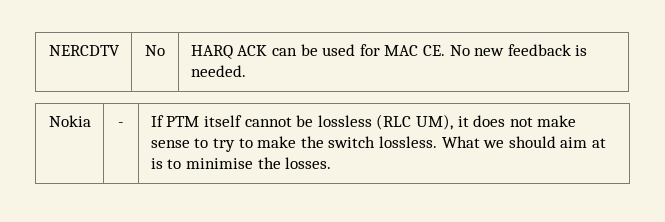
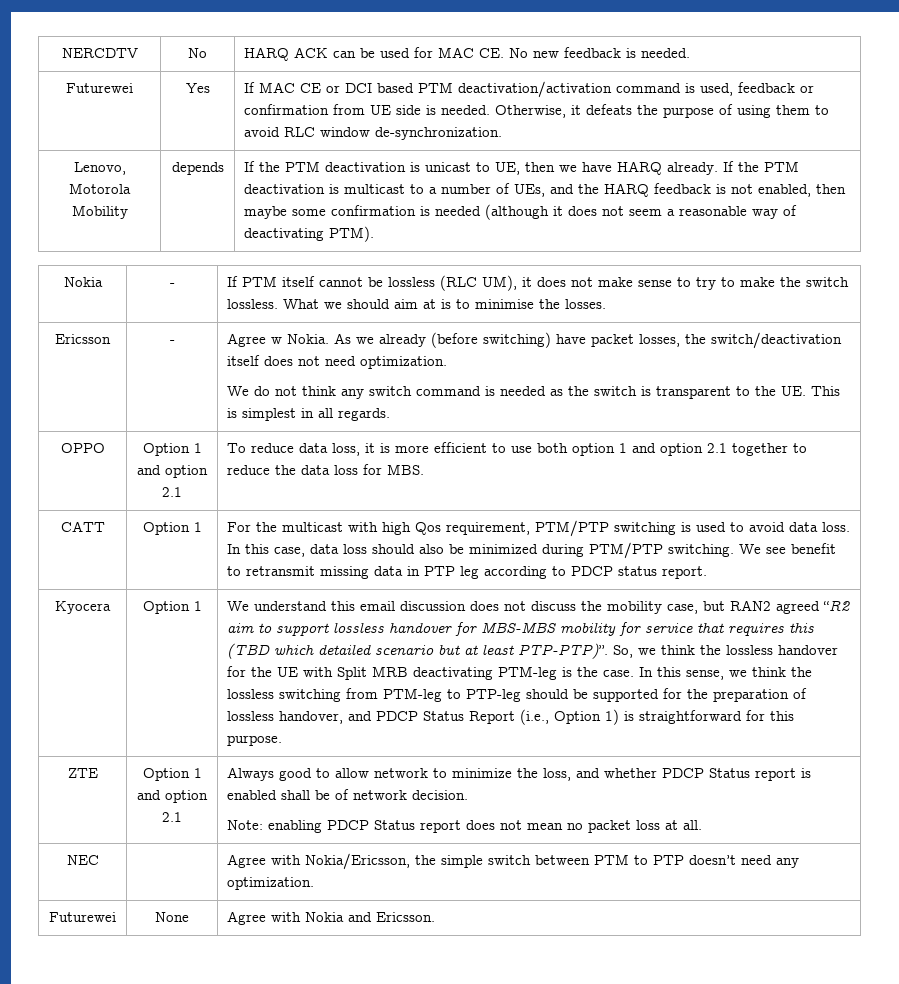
+ Futurewei | Yes | If MAC CE or DCI based PTM deactivation/activation command is used, feedback or confirmation from UE side is needed. Otherwise, it defeats the purpose of using them to avoid RLC window de-synchronization.
+ Lenovo, Motorola Mobility | depends | If the PTM deactivation is unicast to UE, then we have HARQ already. If the PTM deactivation is multicast to a number of UEs, and the HARQ feedback is not enabled, then maybe some confirmation is needed (although it does not seem a reasonable way of deactivating PTM).
+ Ericsson | - | Agree w Nokia. As we already (before switching) have packet losses, the switch/deactivation itself does not need optimization.
+ We do not think any switch command is needed as the switch is transparent to the UE. This is simplest in all regards.
+ OPPO | Option 1 and option 2.1 | To reduce data loss, it is more efficient to use both option 1 and option 2.1 together to reduce the data loss for MBS.
+ CATT | Option 1 | For the multicast with high Qos requirement, PTM/PTP switching is used to avoid data loss. In this case, data loss should also be minimized during PTM/PTP switching. We see benefit to retransmit missing data in PTP leg according to PDCP status report.
+ Kyocera | Option 1 | We understand this email discussion does not discuss the mobility case, but RAN2 agreed “R2 aim to support lossless handover for MBS-MBS mobility for service that requires this (TBD which detailed scenario but at least PTP-PTP)”. So, we think the lossless handover for the UE with Split MRB deactivating PTM-leg is the case. In this sense, we think the lossless switching from PTM-leg to PTP-leg should be supported for the preparation of lossless handover, and PDCP Status Report (i.e., Option 1) is straightforward for this purpose.
+ ZTE | Option 1 and option 2.1 | Always good to allow network to minimize the loss, and whether PDCP Status report is enabled shall be of network decision.
+ Note: enabling PDCP Status report does not mean no packet loss at all.
+ NEC | | Agree with Nokia/Ericsson, the simple switch between PTM to PTP doesn’t need any optimization.
+ Futurewei | None | Agree with Nokia and Ericsson.

